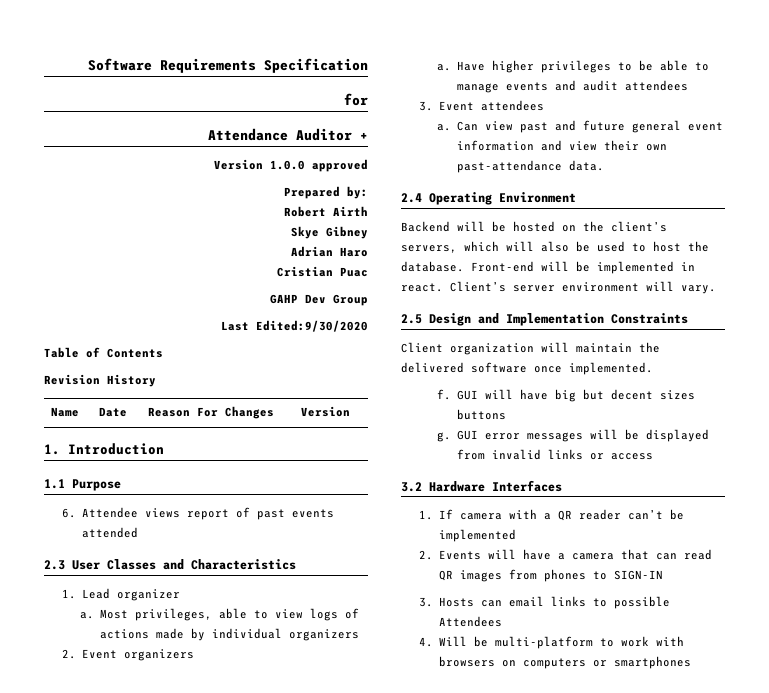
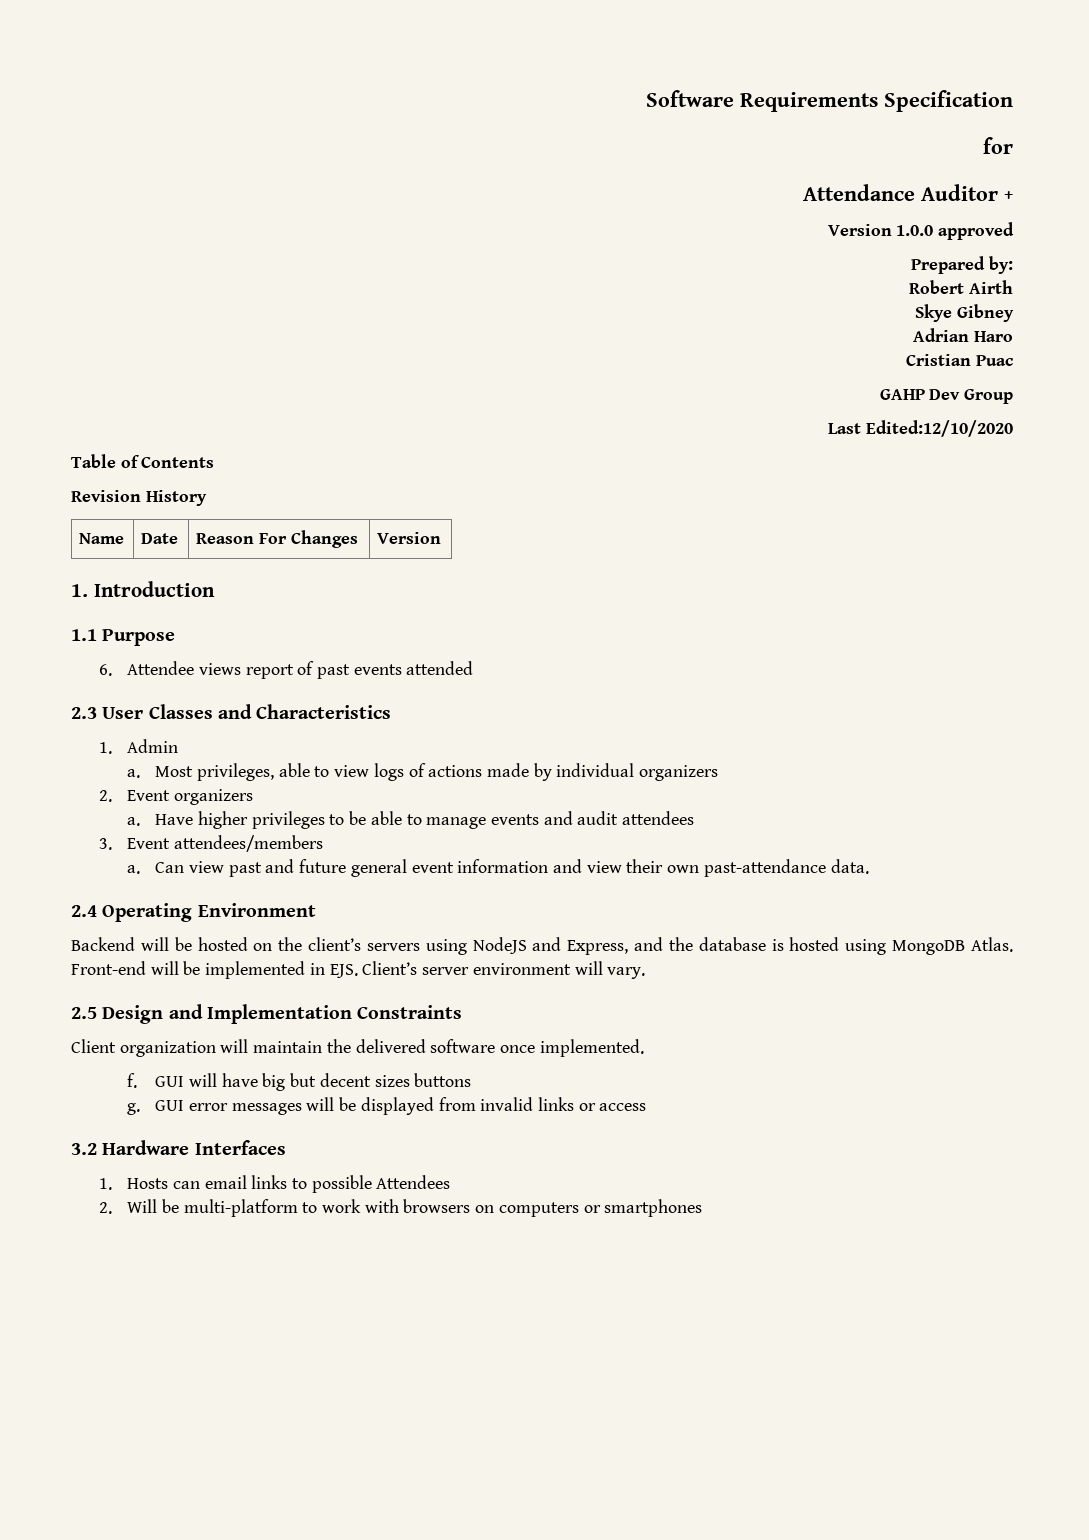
- Last Edited:9/30/2020
+ Last Edited:12/10/2020
- 1. Lead organizer
+ 1. Admin
- 3. Event attendees
+ 3. Event attendees/members
- Backend will be hosted on the client’s servers, which will also be used to host the database.
+ Backend will be hosted on the client’s servers using NodeJS and Express, and the database is hosted using MongoDB Atlas.
- Front-end will be implemented in react. Client’s server environment will vary.
+ Front-end will be implemented in EJS. Client’s server environment will vary.
- 1. If camera with a QR reader can’t be implemented
- 2. Events will have a camera that can read QR images from phones to SIGN-IN
- 3. Hosts can email links to possible Attendees
+ 1. Hosts can email links to possible Attendees
- 4. Will be multi-platform to work with browsers on computers or smartphones
+ 2. Will be multi-platform to work with browsers on computers or smartphones

